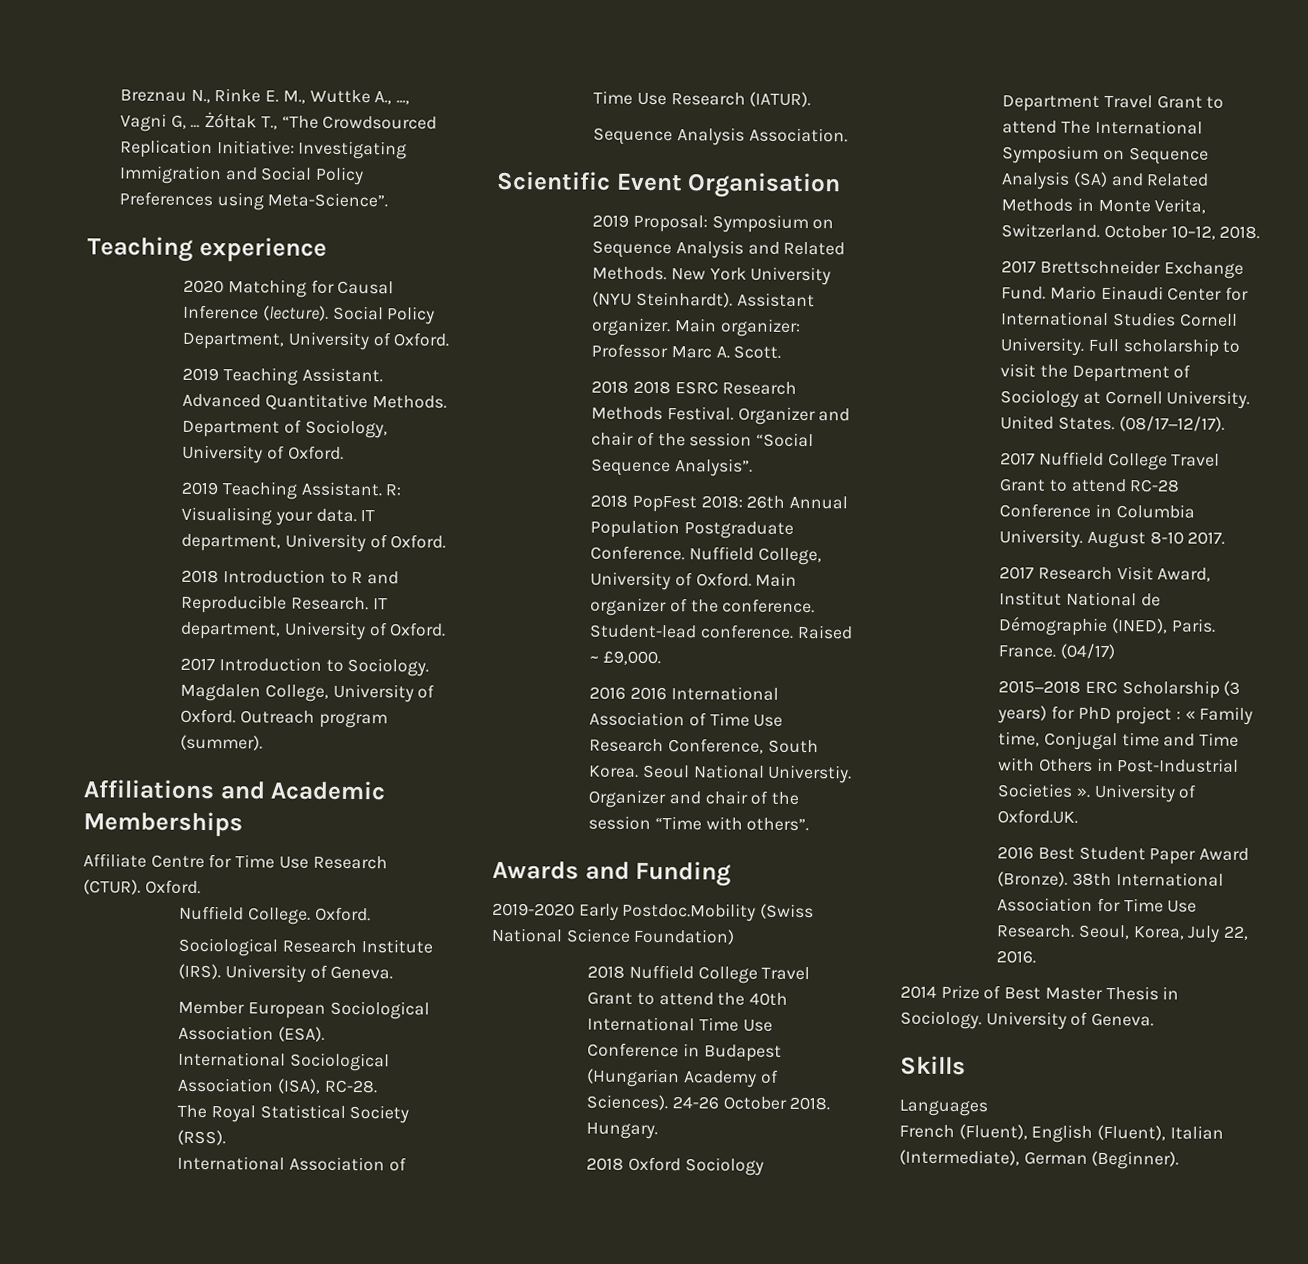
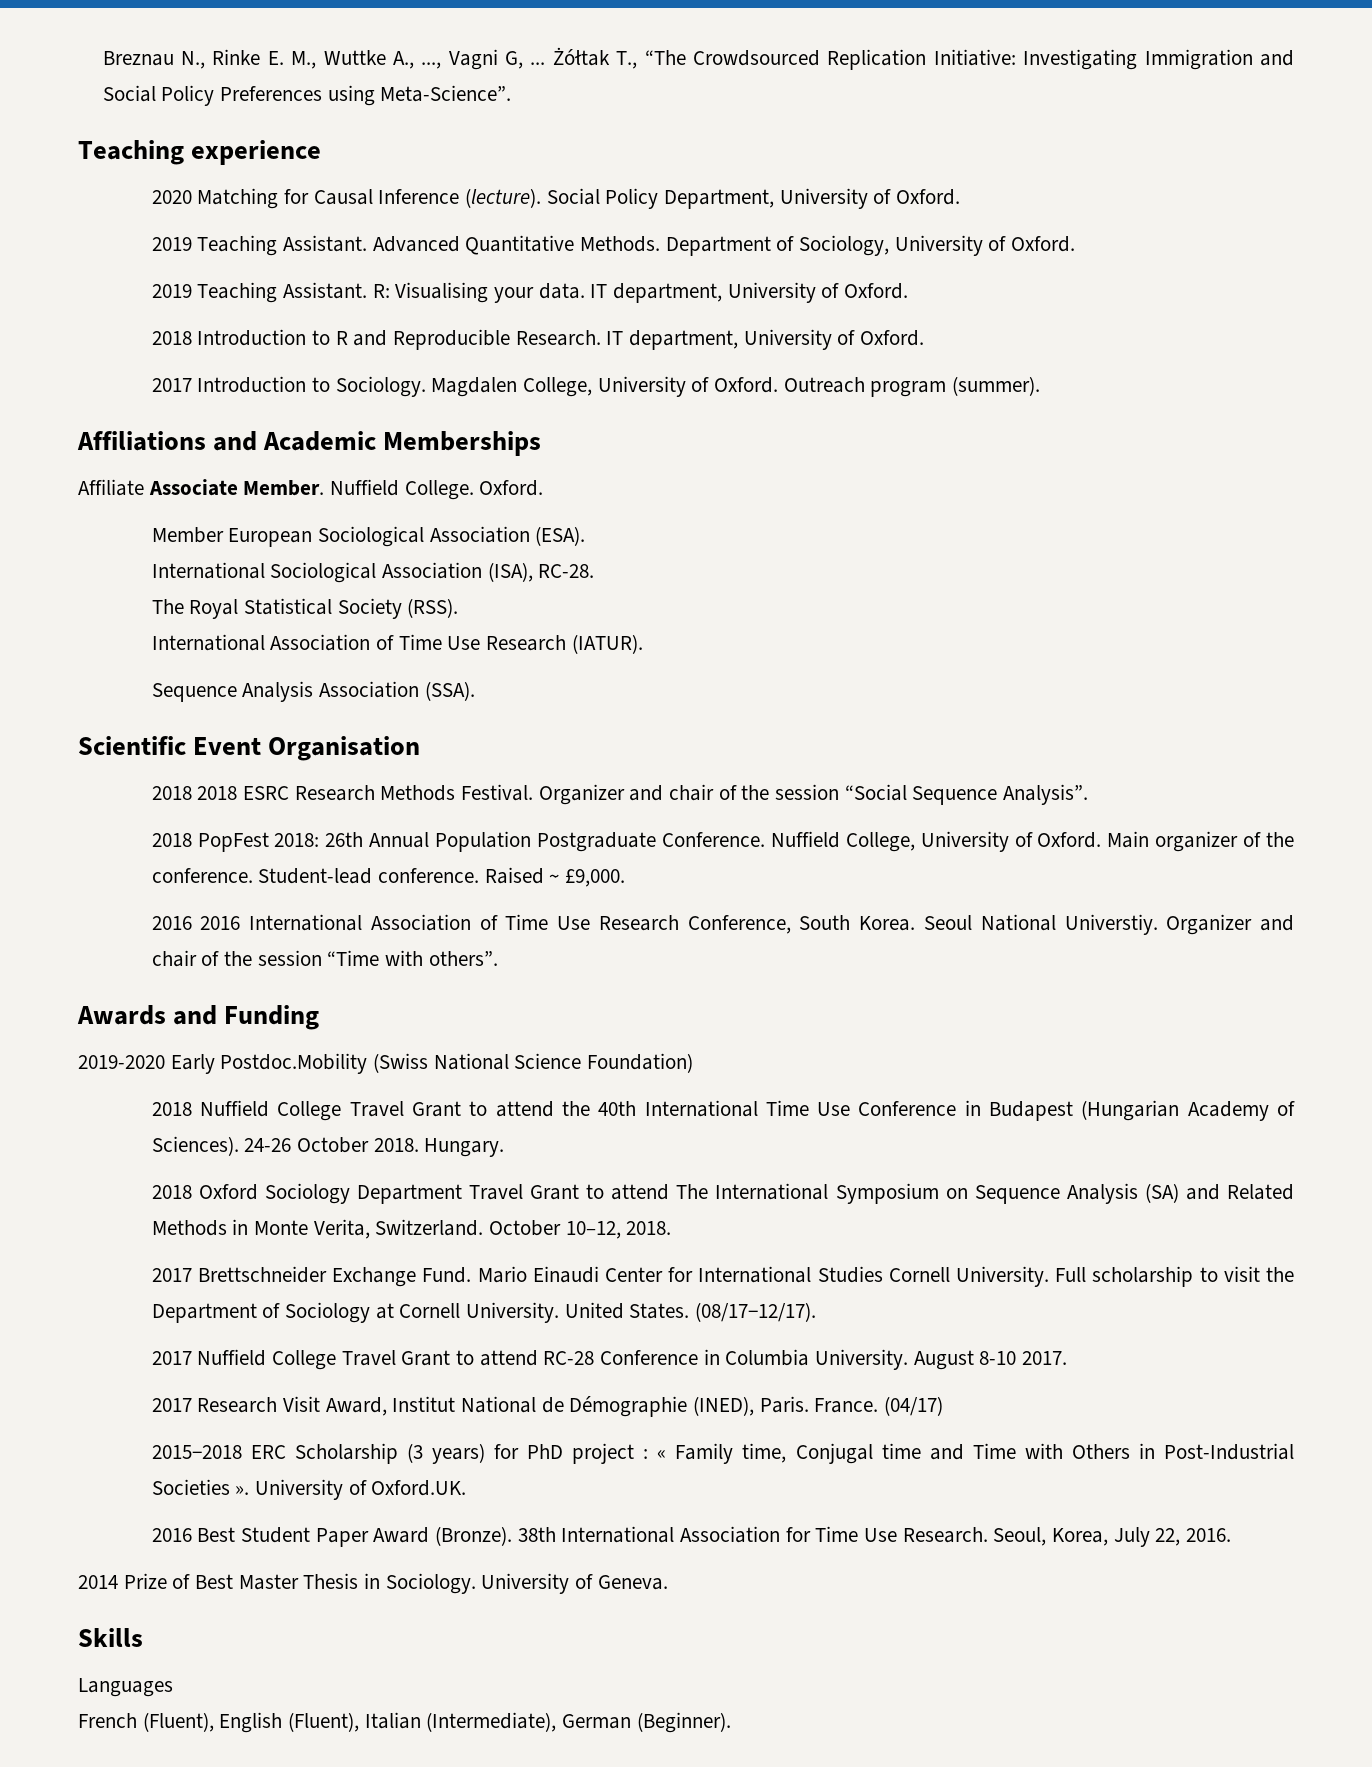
- Affiliate Centre for Time Use Research (CTUR). Oxford.
- Nuffield College. Oxford.
- Sociological Research Institute (IRS). University of Geneva.
+ Affiliate Associate Member. Nuffield College. Oxford.
- Sequence Analysis Association.
+ Sequence Analysis Association (SSA).
- 2019 Proposal: Symposium on Sequence Analysis and Related Methods. New York University (NYU Steinhardt). Assistant organizer. Main organizer: Professor Marc A. Scott.

